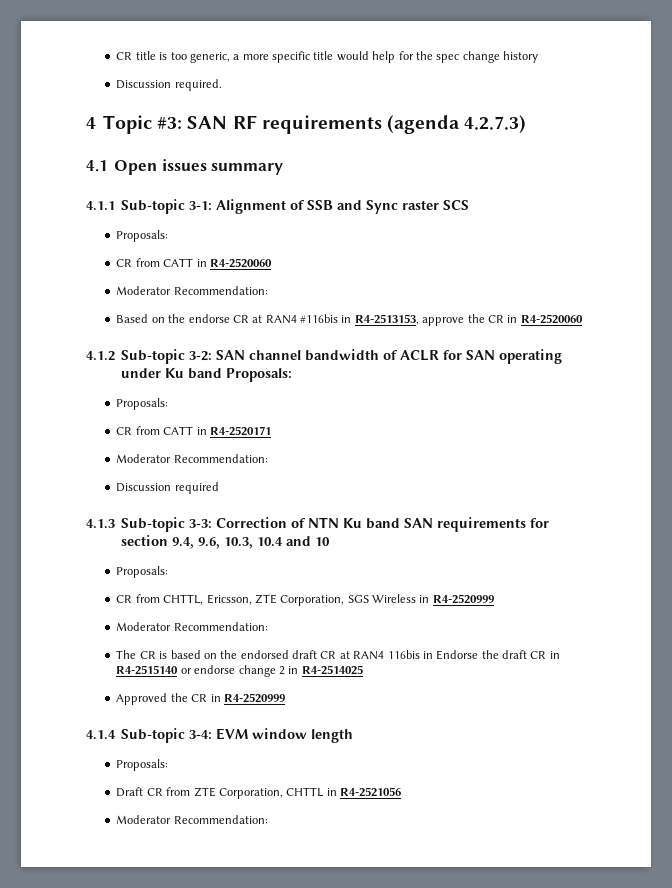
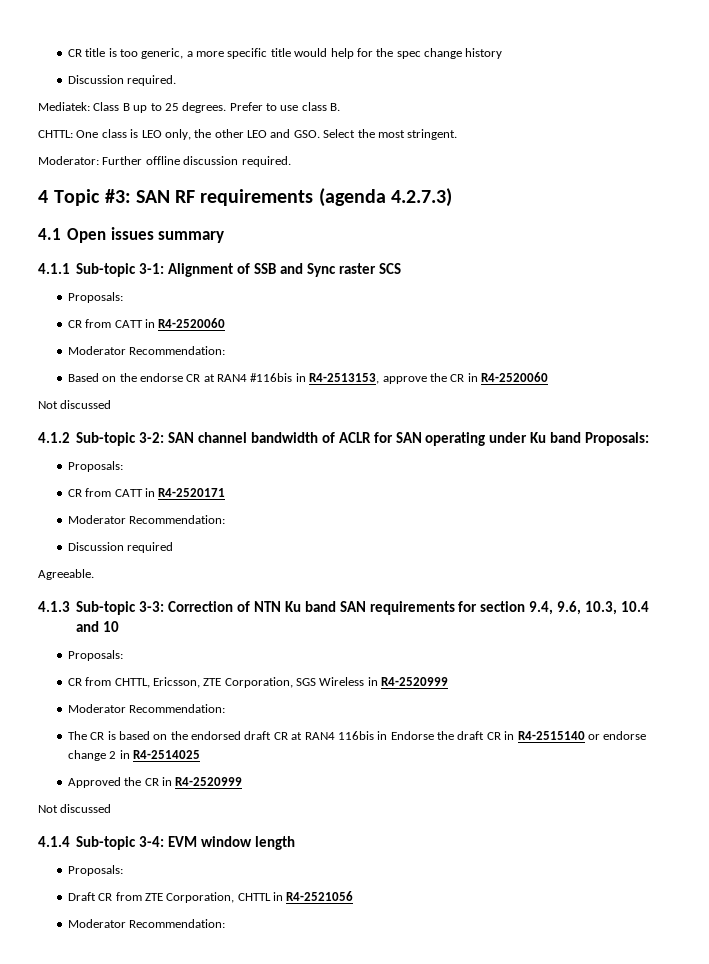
+ Mediatek: Class B up to 25 degrees. Prefer to use class B.
+ CHTTL: One class is LEO only, the other LEO and GSO. Select the most stringent.
+ Moderator: Further offline discussion required.
  Based on the endorse CR at RAN4 #116bis in R4-2513153, approve the CR in R4-2520060
+ Not discussed
+ Agreeable.
  Approved the CR in R4-2520999
+ Not discussed

